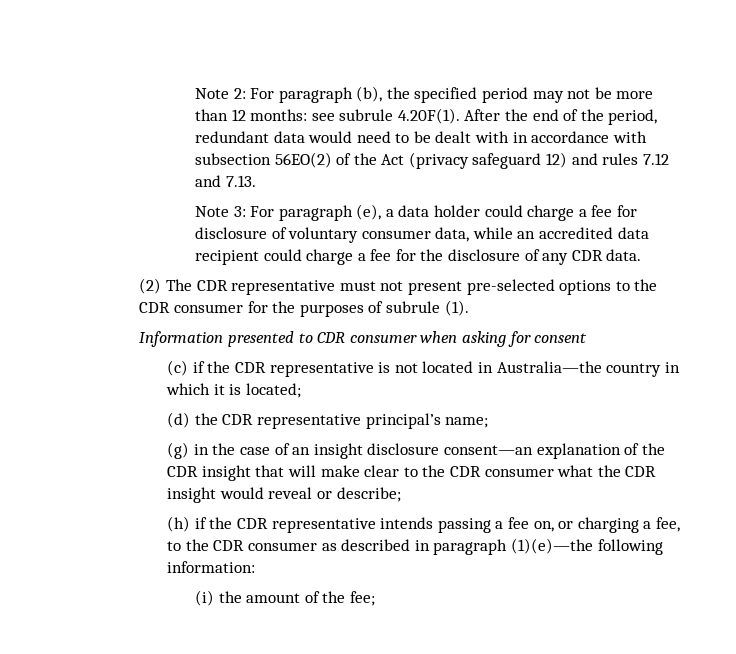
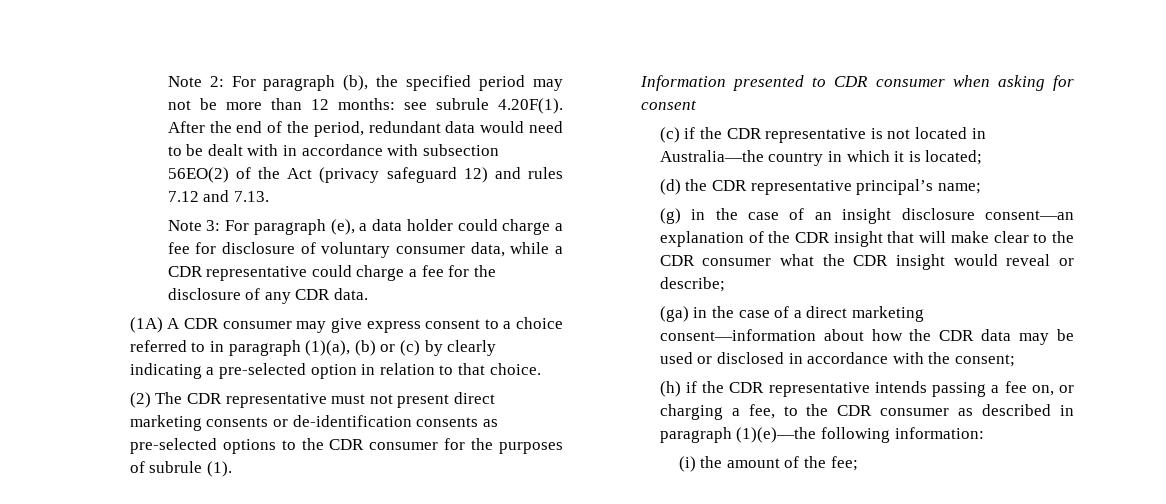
- Note 3: For paragraph (e), a data holder could charge a fee for disclosure of voluntary consumer data, while an accredited data recipient could charge a fee for the disclosure of any CDR data.
+ Note 3: For paragraph (e), a data holder could charge a fee for disclosure of voluntary consumer data, while a CDR representative could charge a fee for the disclosure of any CDR data.
+ (1A) A CDR consumer may give express consent to a choice referred to in paragraph (1)(a), (b) or (c) by clearly indicating a pre-selected option in relation to that choice.
- (2) The CDR representative must not present pre-selected options to the CDR consumer for the purposes of subrule (1).
+ (2) The CDR representative must not present direct marketing consents or de-identification consents as pre-selected options to the CDR consumer for the purposes of subrule (1).
+ (ga) in the case of a direct marketing consent—information about how the CDR data may be used or disclosed in accordance with the consent;

